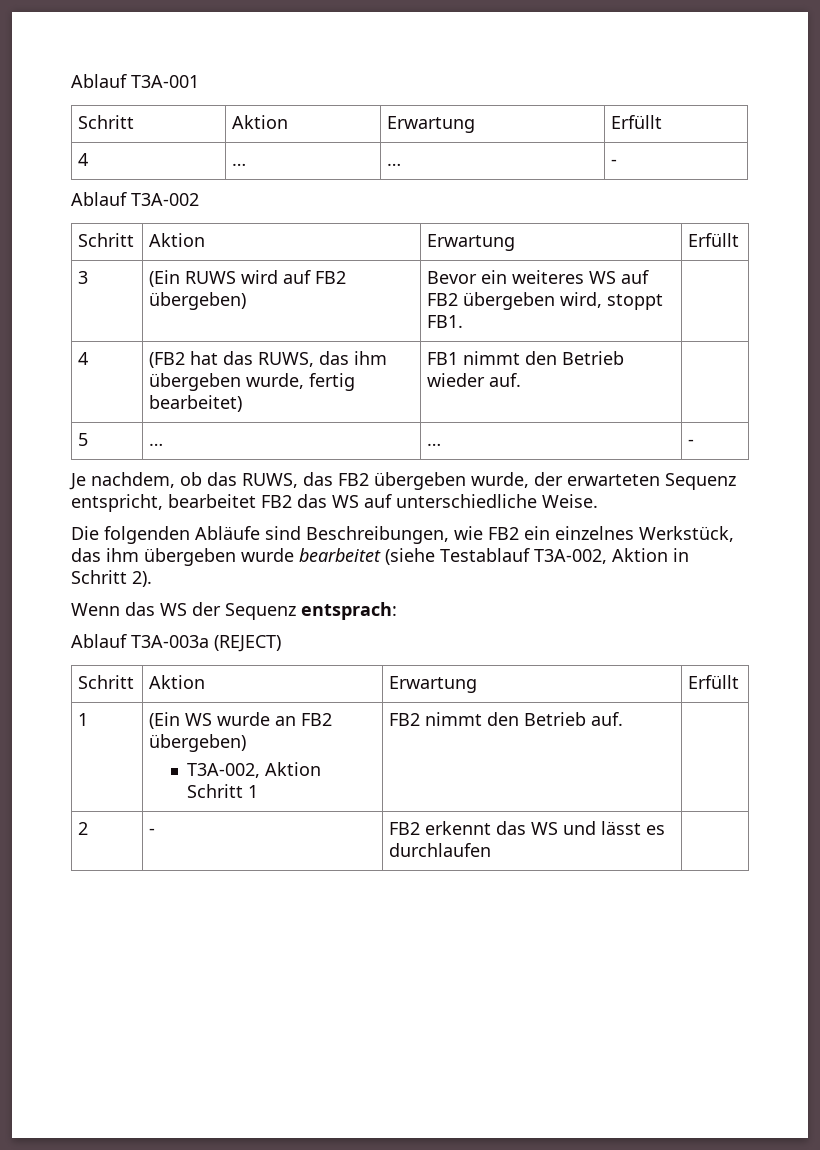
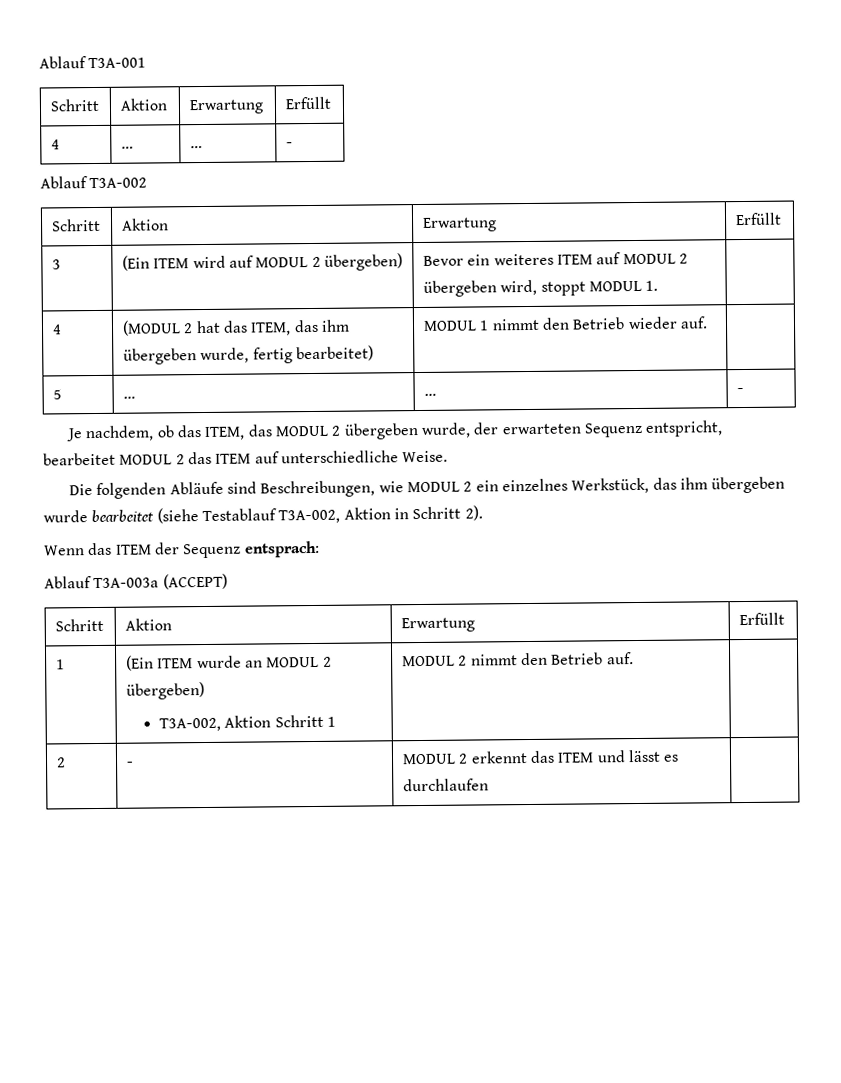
- 3 | (Ein RUWS wird auf FB2 übergeben) | Bevor ein weiteres WS auf FB2 übergeben wird, stoppt FB1. |
- 4 | (FB2 hat das RUWS, das ihm übergeben wurde, fertig bearbeitet) | FB1 nimmt den Betrieb wieder auf. |
+ 3 | (Ein ITEM wird auf MODUL 2 übergeben) | Bevor ein weiteres ITEM auf MODUL 2 übergeben wird, stoppt MODUL 1. |
+ 4 | (MODUL 2 hat das ITEM, das ihm übergeben wurde, fertig bearbeitet) | MODUL 1 nimmt den Betrieb wieder auf. |
- Je nachdem, ob das RUWS, das FB2 übergeben wurde, der erwarteten Sequenz entspricht, bearbeitet FB2 das WS auf unterschiedliche Weise.
+ Je nachdem, ob das ITEM, das MODUL 2 übergeben wurde, der erwarteten Sequenz entspricht, bearbeitet MODUL 2 das ITEM auf unterschiedliche Weise.
- Die folgenden Abläufe sind Beschreibungen, wie FB2 ein einzelnes Werkstück, das ihm übergeben wurde bearbeitet (siehe Testablauf T3A-002, Aktion in Schritt 2).
+ Die folgenden Abläufe sind Beschreibungen, wie MODUL 2 ein einzelnes Werkstück, das ihm übergeben wurde bearbeitet (siehe Testablauf T3A-002, Aktion in Schritt 2).
- Wenn das WS der Sequenz entsprach:
+ Wenn das ITEM der Sequenz entsprach:
- Ablauf T3A-003a (REJECT)
+ Ablauf T3A-003a (ACCEPT)
- 1 | (Ein WS wurde an FB2 übergeben)
- T3A-002, Aktion Schritt 1 | FB2 nimmt den Betrieb auf. |
+ 1 | (Ein ITEM wurde an MODUL 2 übergeben)
+ T3A-002, Aktion Schritt 1 | MODUL 2 nimmt den Betrieb auf. |
- 2 | - | FB2 erkennt das WS und lässt es durchlaufen |
+ 2 | - | MODUL 2 erkennt das ITEM und lässt es durchlaufen |

